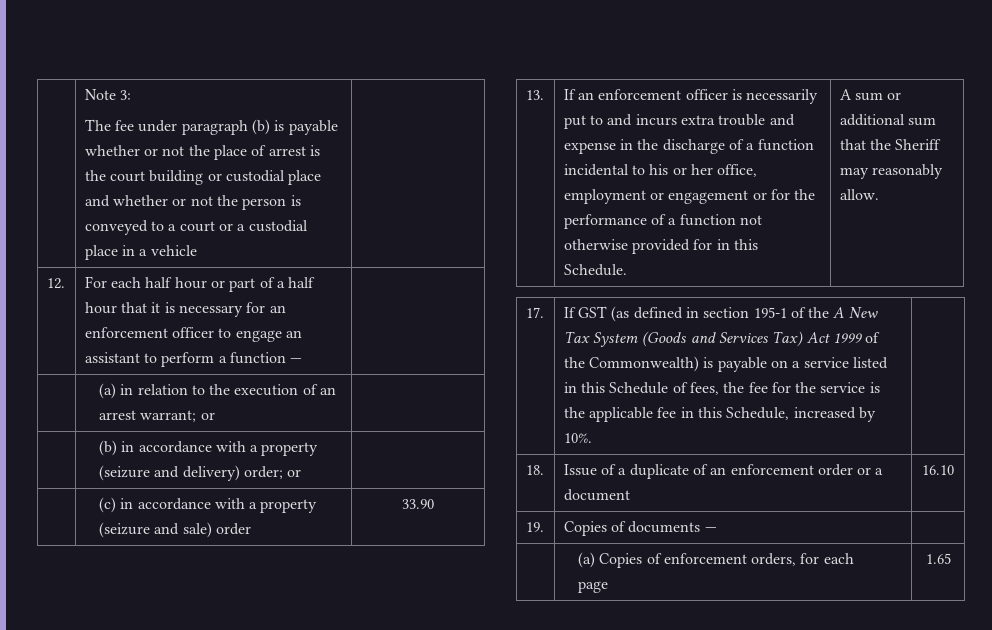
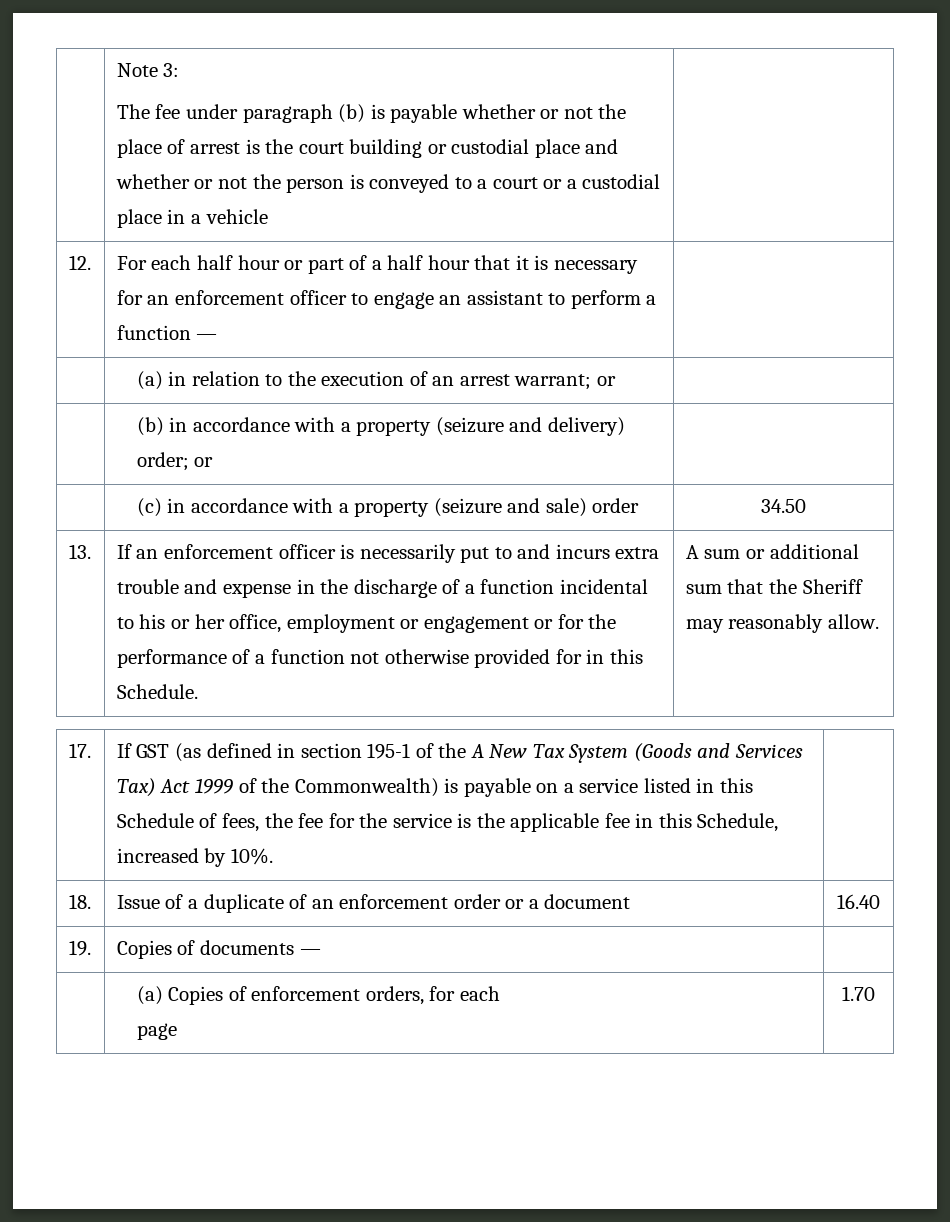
- | (c) in accordance with a property (seizure and sale) order | 33.90
+ | (c) in accordance with a property (seizure and sale) order | 34.50
- 18. | Issue of a duplicate of an enforcement order or a document | 16.10
+ 18. | Issue of a duplicate of an enforcement order or a document | 16.40
  | (a) Copies of enforcement orders, for each
- page | 1.65
+ page | 1.70

